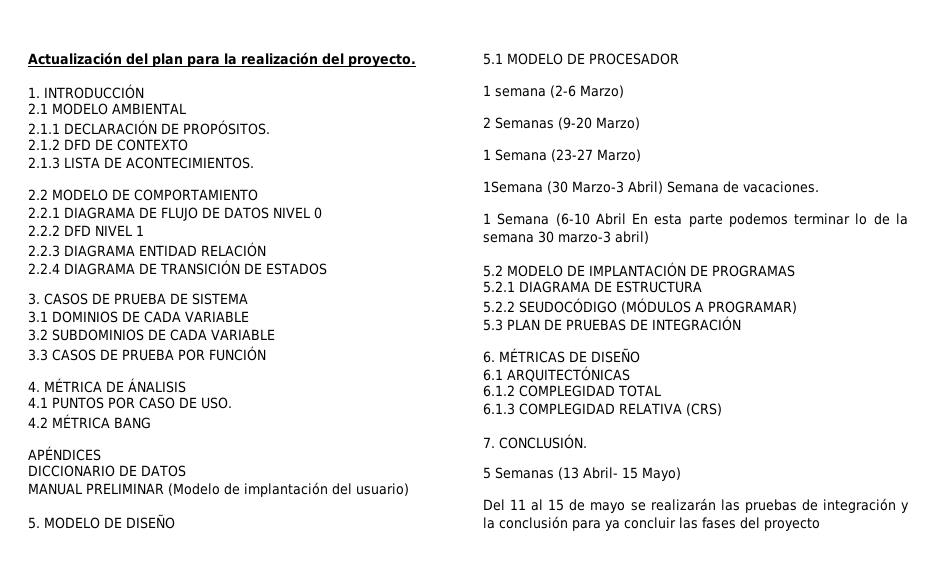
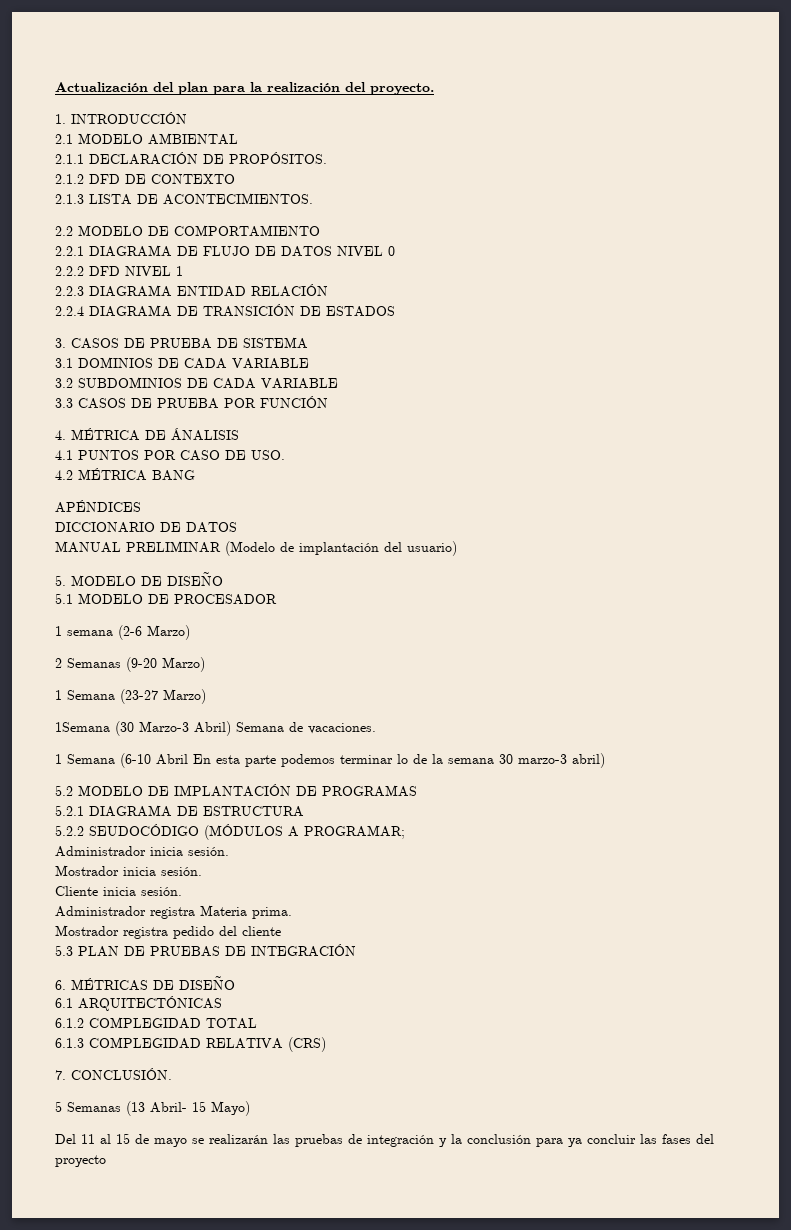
- 5.2.2 SEUDOCÓDIGO (MÓDULOS A PROGRAMAR)
+ 5.2.2 SEUDOCÓDIGO (MÓDULOS A PROGRAMAR;
+ Administrador inicia sesión.
+ Mostrador inicia sesión.
+ Cliente inicia sesión.
+ Administrador registra Materia prima.
+ Mostrador registra pedido del cliente

